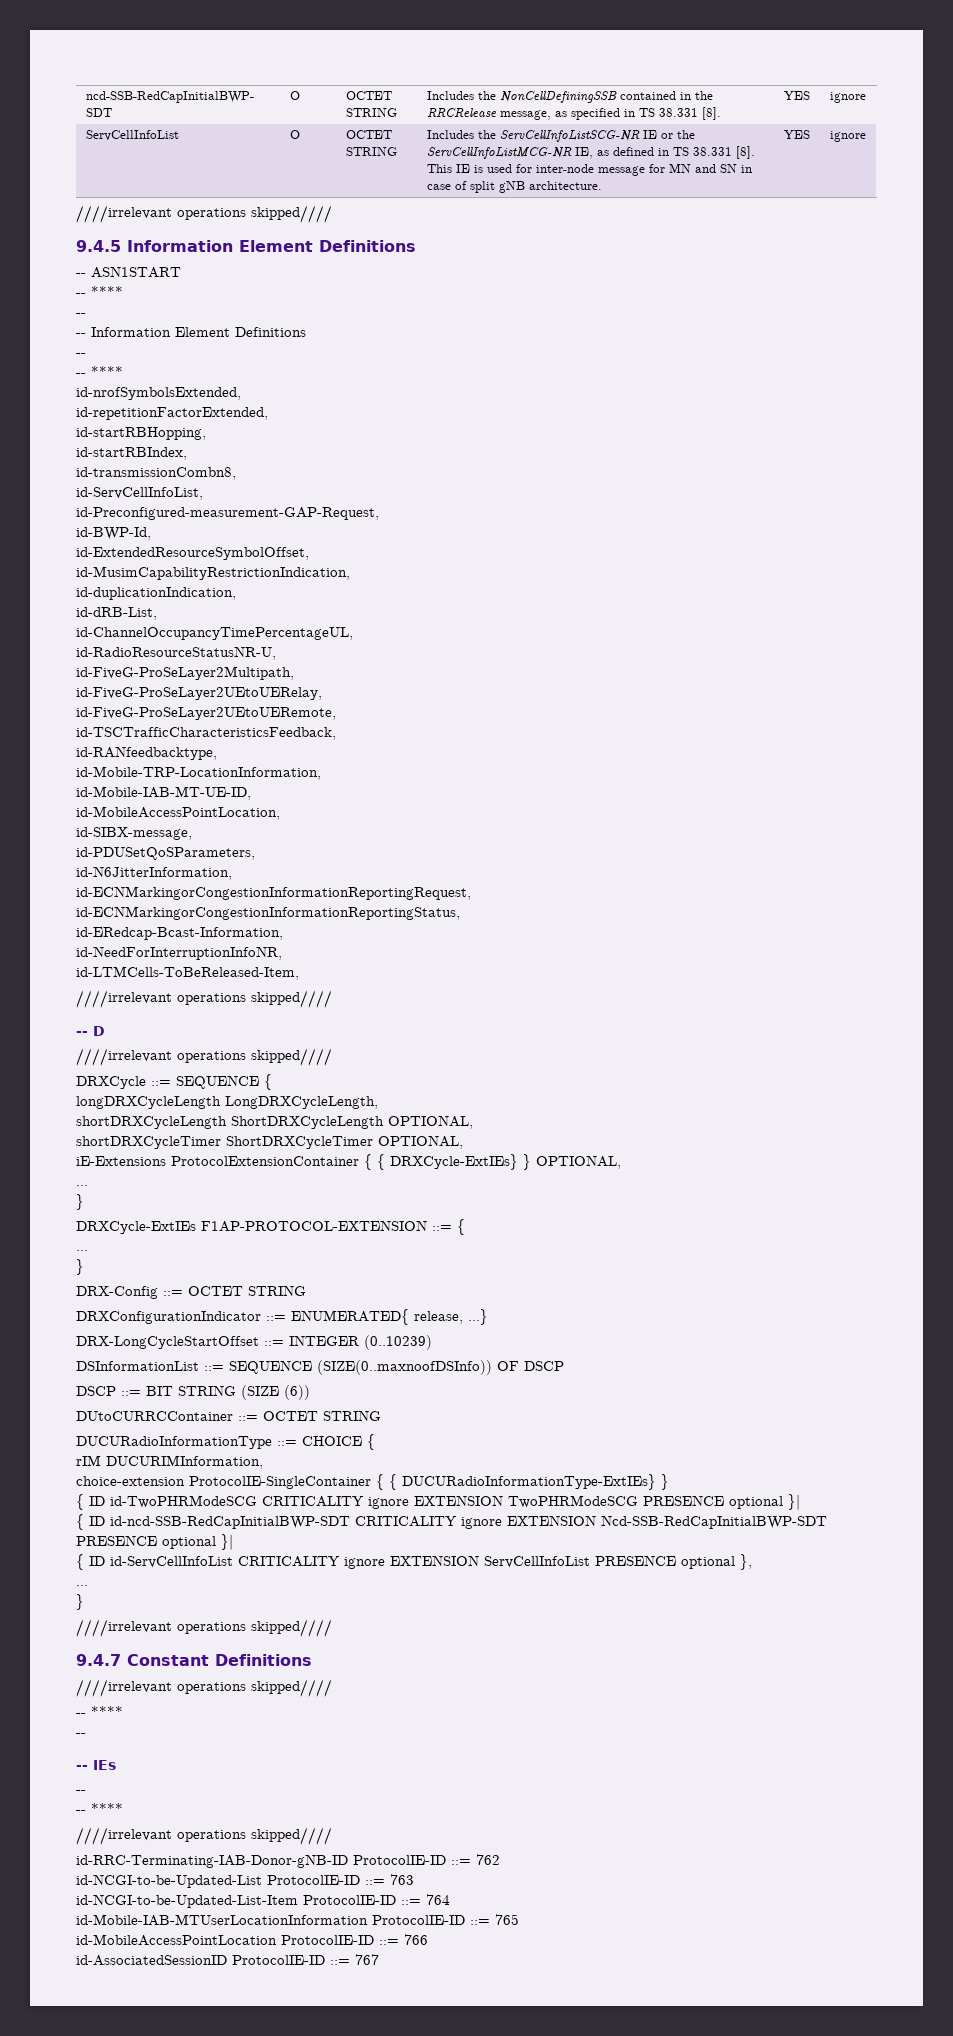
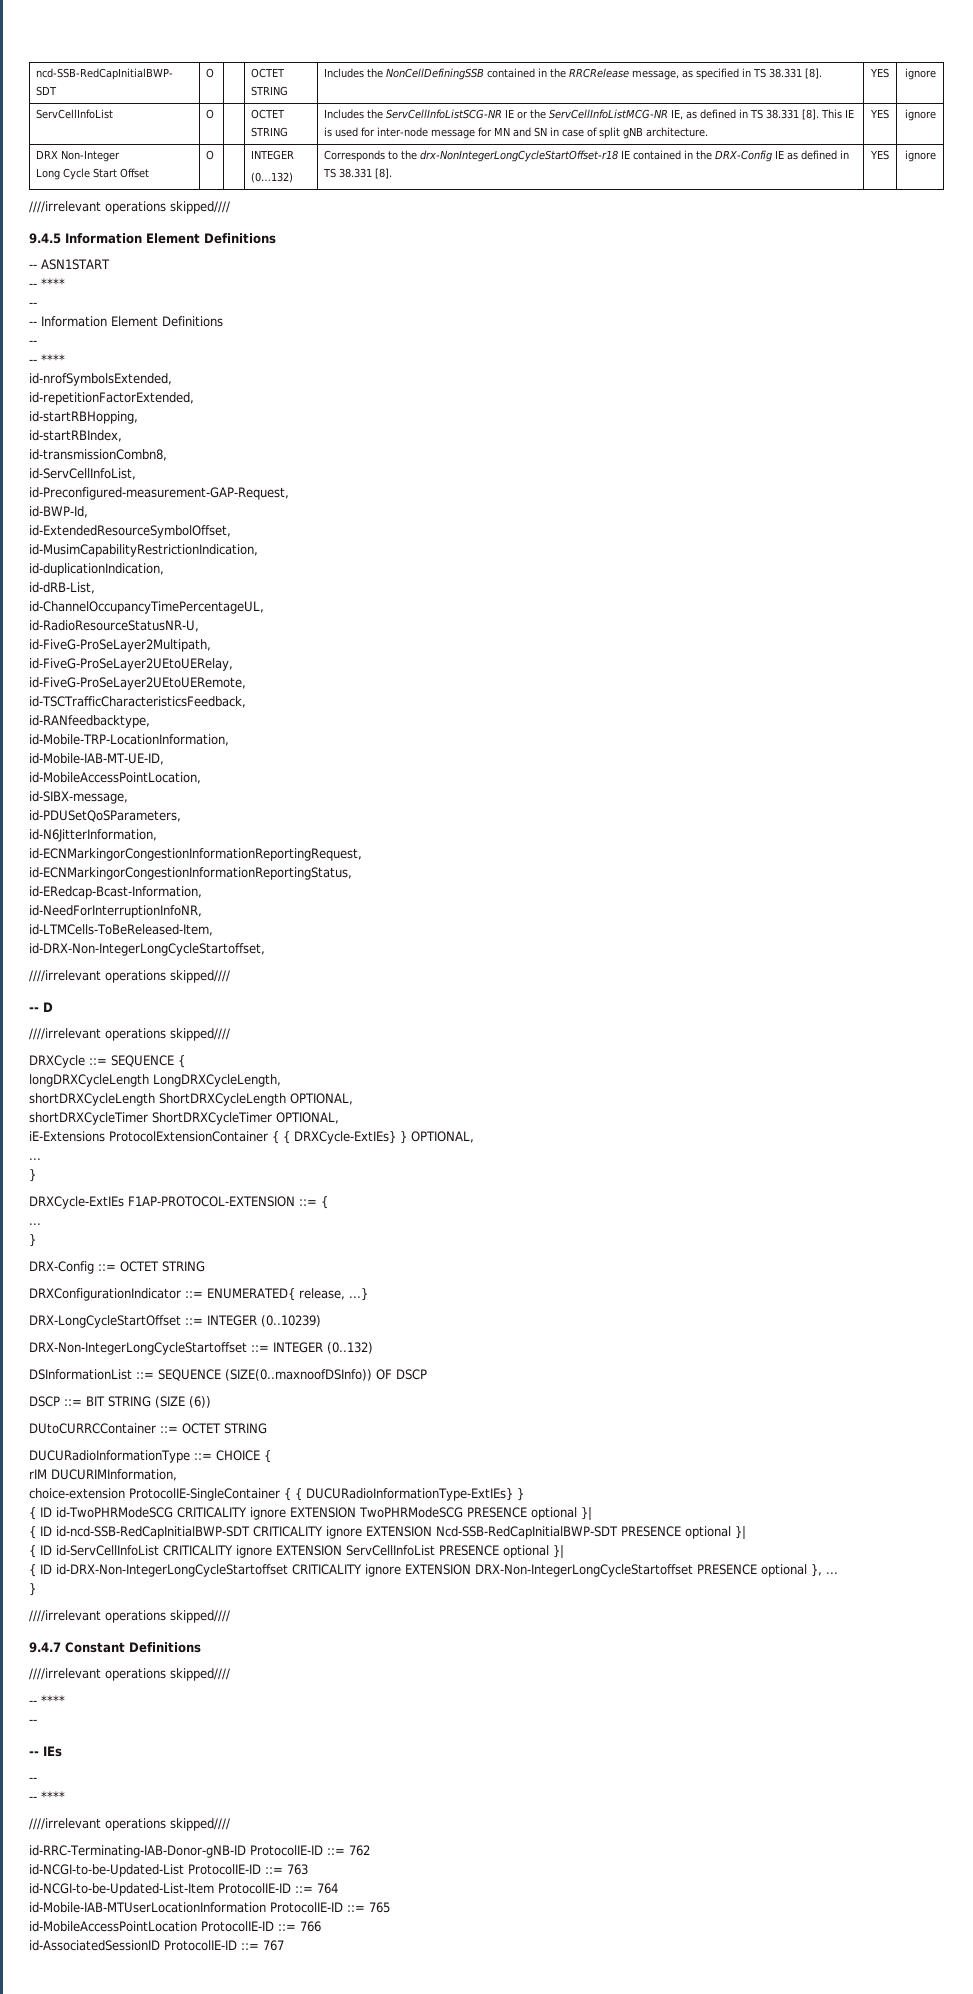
+ DRX Non-Integer
+ Long Cycle Start Offset | O | | INTEGER
+ (0…132) | Corresponds to the drx-NonIntegerLongCycleStartOffset-r18 IE contained in the DRX-Config IE as defined in TS 38.331 [8]. | YES | ignore
+ id-DRX-Non-IntegerLongCycleStartoffset,
+ DRX-Non-IntegerLongCycleStartoffset ::= INTEGER (0..132)
- { ID id-ServCellInfoList CRITICALITY ignore EXTENSION ServCellInfoList PRESENCE optional },
- ...
+ { ID id-ServCellInfoList CRITICALITY ignore EXTENSION ServCellInfoList PRESENCE optional }|
+ { ID id-DRX-Non-IntegerLongCycleStartoffset CRITICALITY ignore EXTENSION DRX-Non-IntegerLongCycleStartoffset PRESENCE optional }, ...

